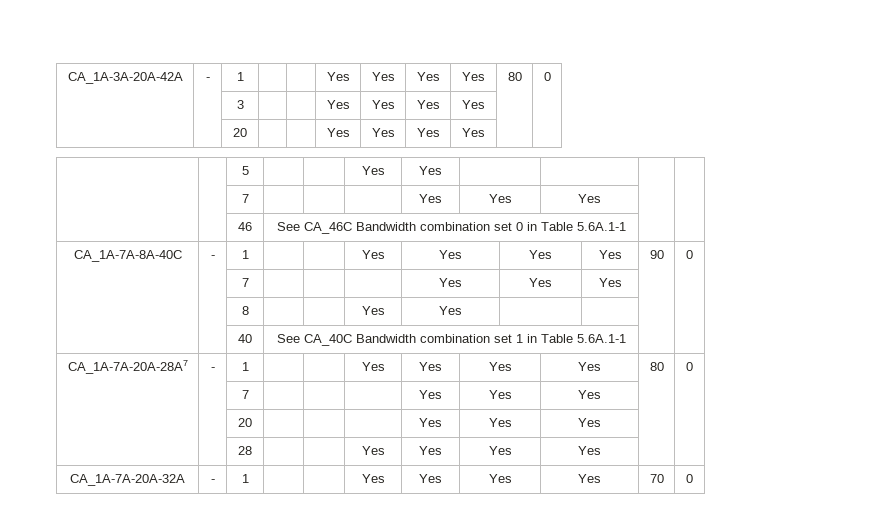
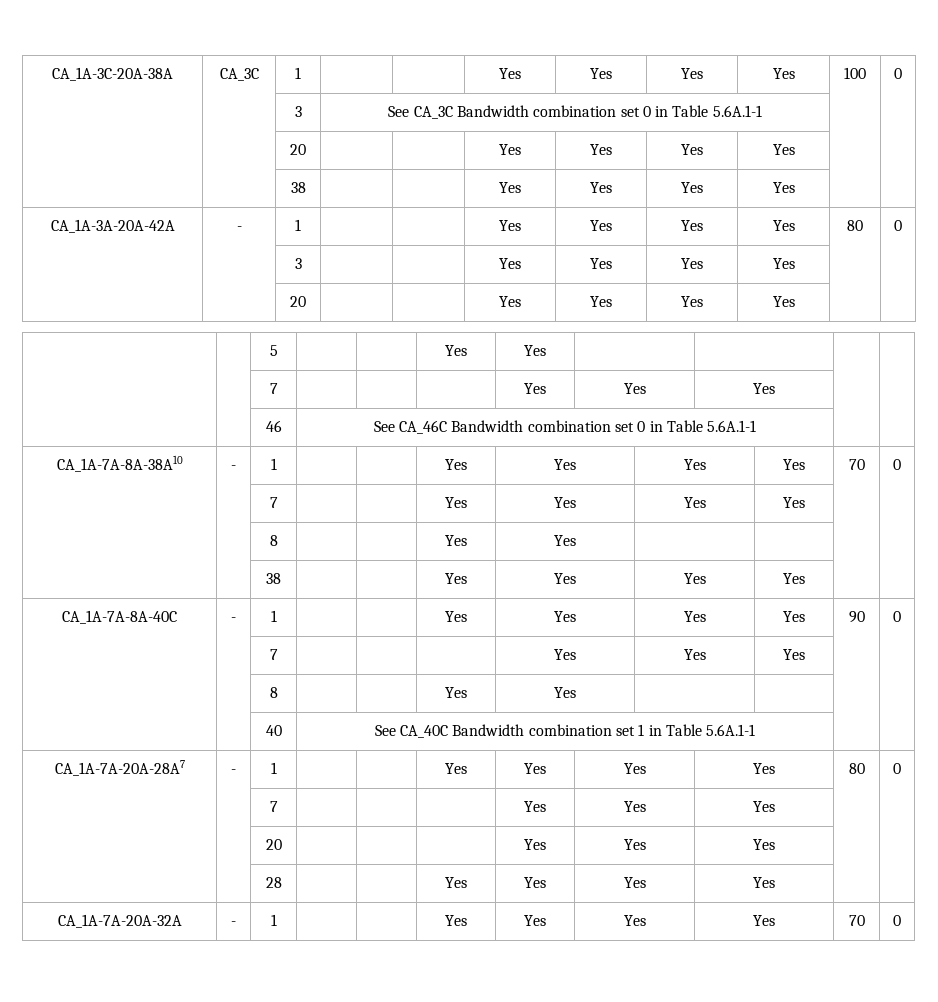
+ CA_1A-3C-20A-38A | CA_3C | 1 | | | Yes | Yes | Yes | Yes | 100 | 0
+ | | 3 | See CA_3C Bandwidth combination set 0 in Table 5.6A.1-1 | |
+ | | 20 | | | Yes | Yes | Yes | Yes | |
+ | | 38 | | | Yes | Yes | Yes | Yes | |
+ CA_1A-7A-8A-38A10 | - | 1 | | | Yes | Yes | Yes | Yes | 70 | 0
+ | | 7 | | | Yes | Yes | Yes | Yes | |
+ | | 8 | | | Yes | Yes | | | |
+ | | 38 | | | Yes | Yes | Yes | Yes | |

